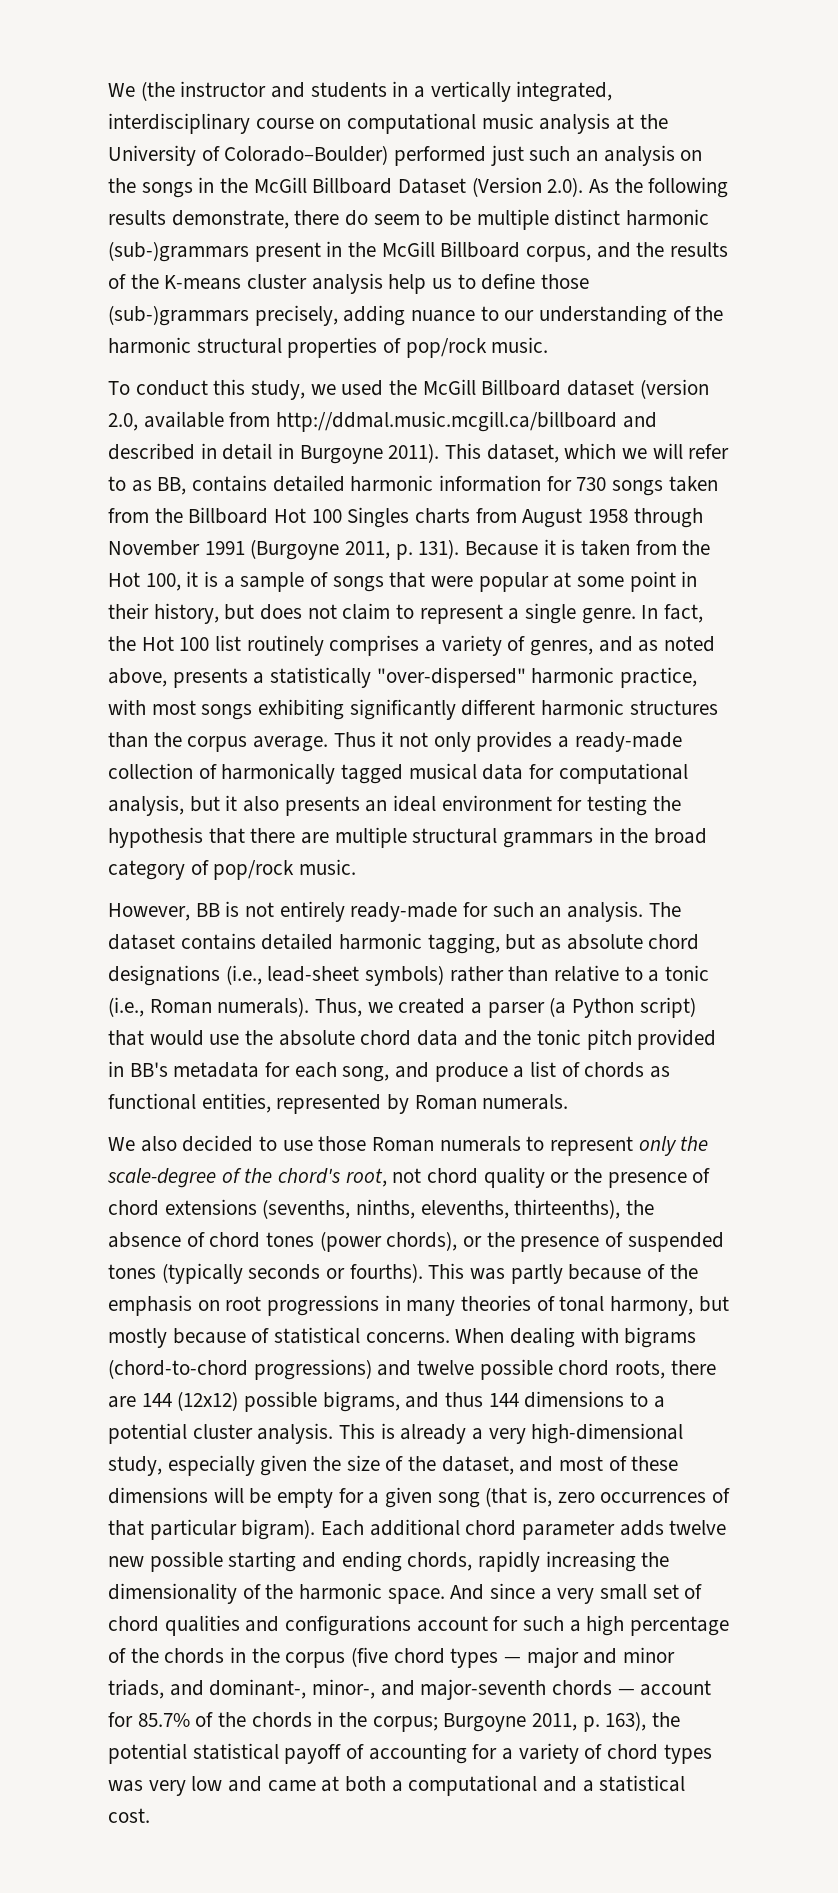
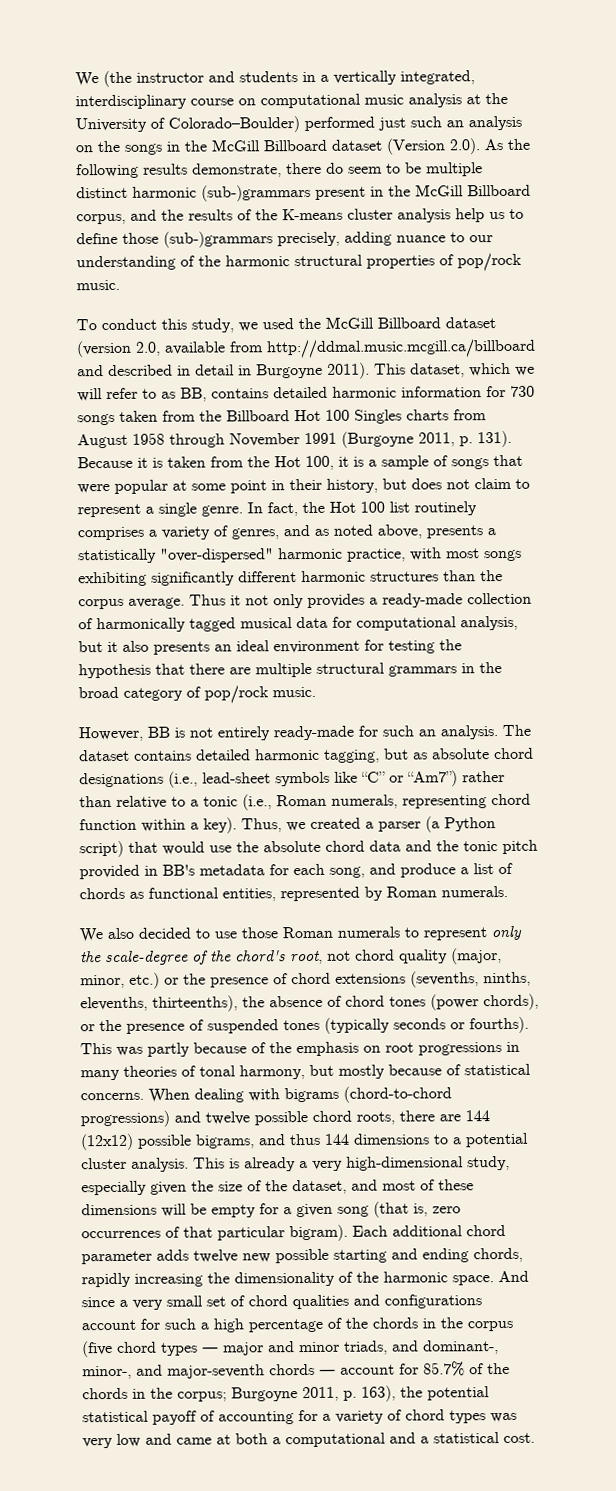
- We (the instructor and students in a vertically integrated, interdisciplinary course on computational music analysis at the University of Colorado–Boulder) performed just such an analysis on the songs in the McGill Billboard Dataset (Version 2.0). As the following results demonstrate, there do seem to be multiple distinct harmonic (sub-)grammars present in the McGill Billboard corpus, and the results of the K-means cluster analysis help us to define those (sub-)grammars precisely, adding nuance to our understanding of the harmonic structural properties of pop/rock music.
+ We (the instructor and students in a vertically integrated, interdisciplinary course on computational music analysis at the University of Colorado–Boulder) performed just such an analysis on the songs in the McGill Billboard dataset (Version 2.0). As the following results demonstrate, there do seem to be multiple distinct harmonic (sub-)grammars present in the McGill Billboard corpus, and the results of the K-means cluster analysis help us to define those (sub-)grammars precisely, adding nuance to our understanding of the harmonic structural properties of pop/rock music.
- The dataset contains detailed harmonic tagging, but as absolute chord designations (i.e., lead-sheet symbols) rather than relative to a tonic (i.e., Roman numerals).
+ The dataset contains detailed harmonic tagging, but as absolute chord designations (i.e., lead-sheet symbols like “C” or “Am7”) rather than relative to a tonic (i.e., Roman numerals, representing chord function within a key).
- We also decided to use those Roman numerals to represent only the scale-degree of the chord's root, not chord quality or the presence of chord extensions (sevenths, ninths, elevenths, thirteenths), the absence of chord tones (power chords), or the presence of suspended tones (typically seconds or fourths).
+ We also decided to use those Roman numerals to represent only the scale-degree of the chord's root, not chord quality (major, minor, etc.) or the presence of chord extensions (sevenths, ninths, elevenths, thirteenths), the absence of chord tones (power chords), or the presence of suspended tones (typically seconds or fourths).

